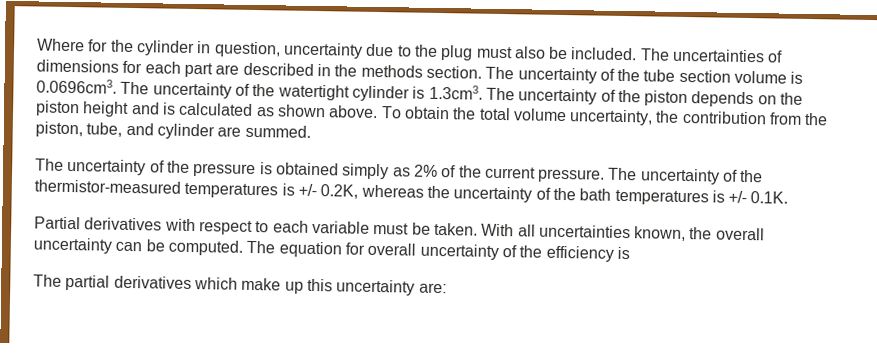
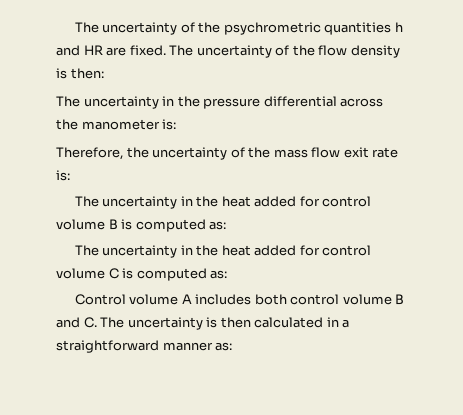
- Where for the cylinder in question, uncertainty due to the plug must also be included. The uncertainties of dimensions for each part are described in the methods section. The uncertainty of the tube section volume is 0.0696cm3. The uncertainty of the watertight cylinder is 1.3cm3. The uncertainty of the piston depends on the piston height and is calculated as shown above. To obtain the total volume uncertainty, the contribution from the piston, tube, and cylinder are summed.
- The uncertainty of the pressure is obtained simply as 2% of the current pressure. The uncertainty of the thermistor-measured temperatures is +/- 0.2K, whereas the uncertainty of the bath temperatures is +/- 0.1K.
- Partial derivatives with respect to each variable must be taken. With all uncertainties known, the overall uncertainty can be computed. The equation for overall uncertainty of the efficiency is
- The partial derivatives which make up this uncertainty are:
+ The uncertainty of the psychrometric quantities h and HR are fixed. The uncertainty of the flow density is then:
+ The uncertainty in the pressure differential across the manometer is:
+ Therefore, the uncertainty of the mass flow exit rate is:
+ The uncertainty in the heat added for control volume B is computed as:
+ The uncertainty in the heat added for control volume C is computed as:
+ Control volume A includes both control volume B and C. The uncertainty is then calculated in a straightforward manner as:

